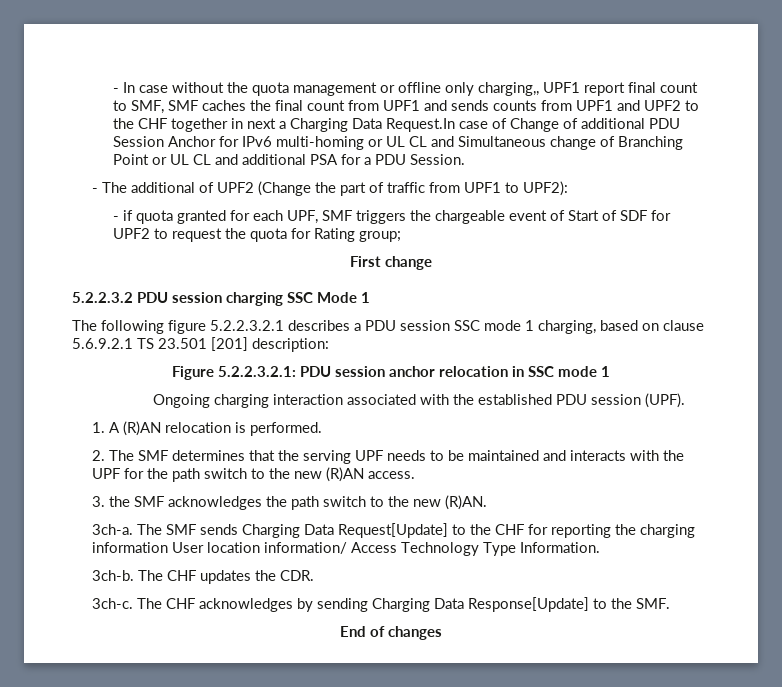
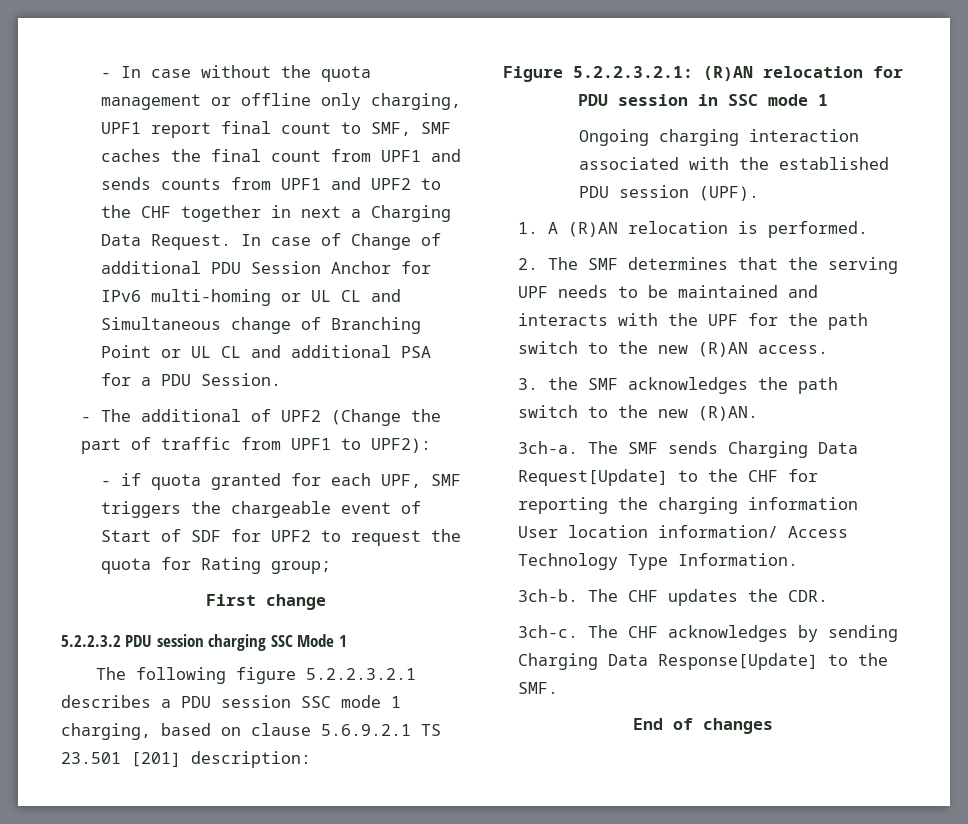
- - In case without the quota management or offline only charging,, UPF1 report final count to SMF, SMF caches the final count from UPF1 and sends counts from UPF1 and UPF2 to the CHF together in next a Charging Data Request.In case of Change of additional PDU Session Anchor for IPv6 multi-homing or UL CL and Simultaneous change of Branching Point or UL CL and additional PSA for a PDU Session.
+ - In case without the quota management or offline only charging, UPF1 report final count to SMF, SMF caches the final count from UPF1 and sends counts from UPF1 and UPF2 to the CHF together in next a Charging Data Request. In case of Change of additional PDU Session Anchor for IPv6 multi-homing or UL CL and Simultaneous change of Branching Point or UL CL and additional PSA for a PDU Session.
- Figure 5.2.2.3.2.1: PDU session anchor relocation in SSC mode 1
+ Figure 5.2.2.3.2.1: (R)AN relocation for PDU session in SSC mode 1

